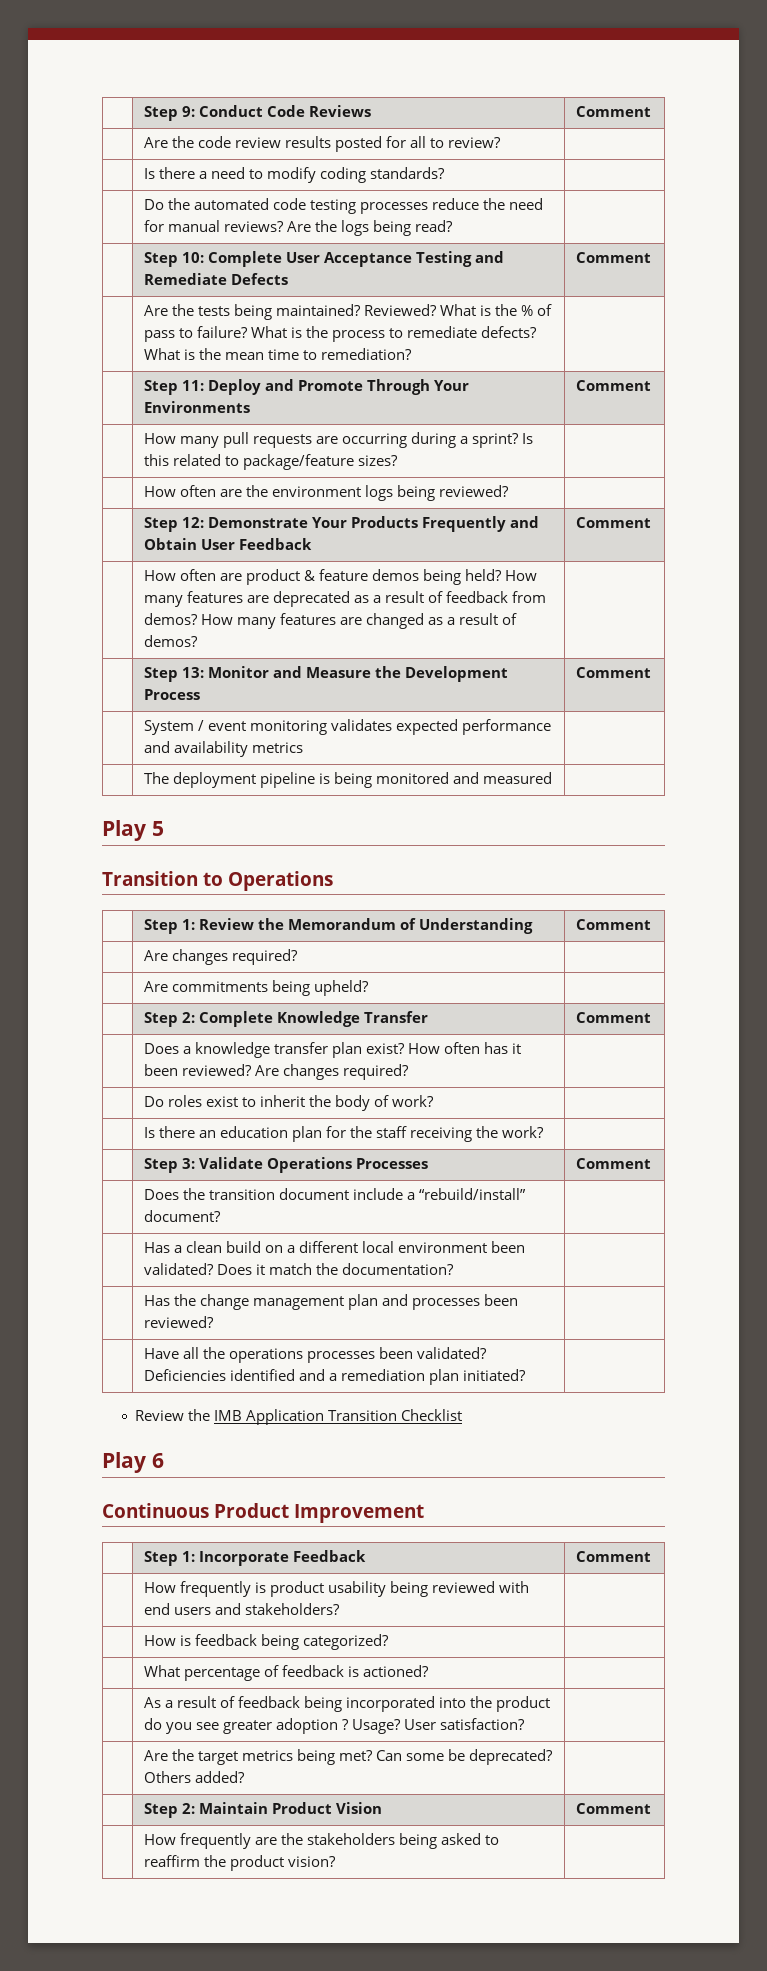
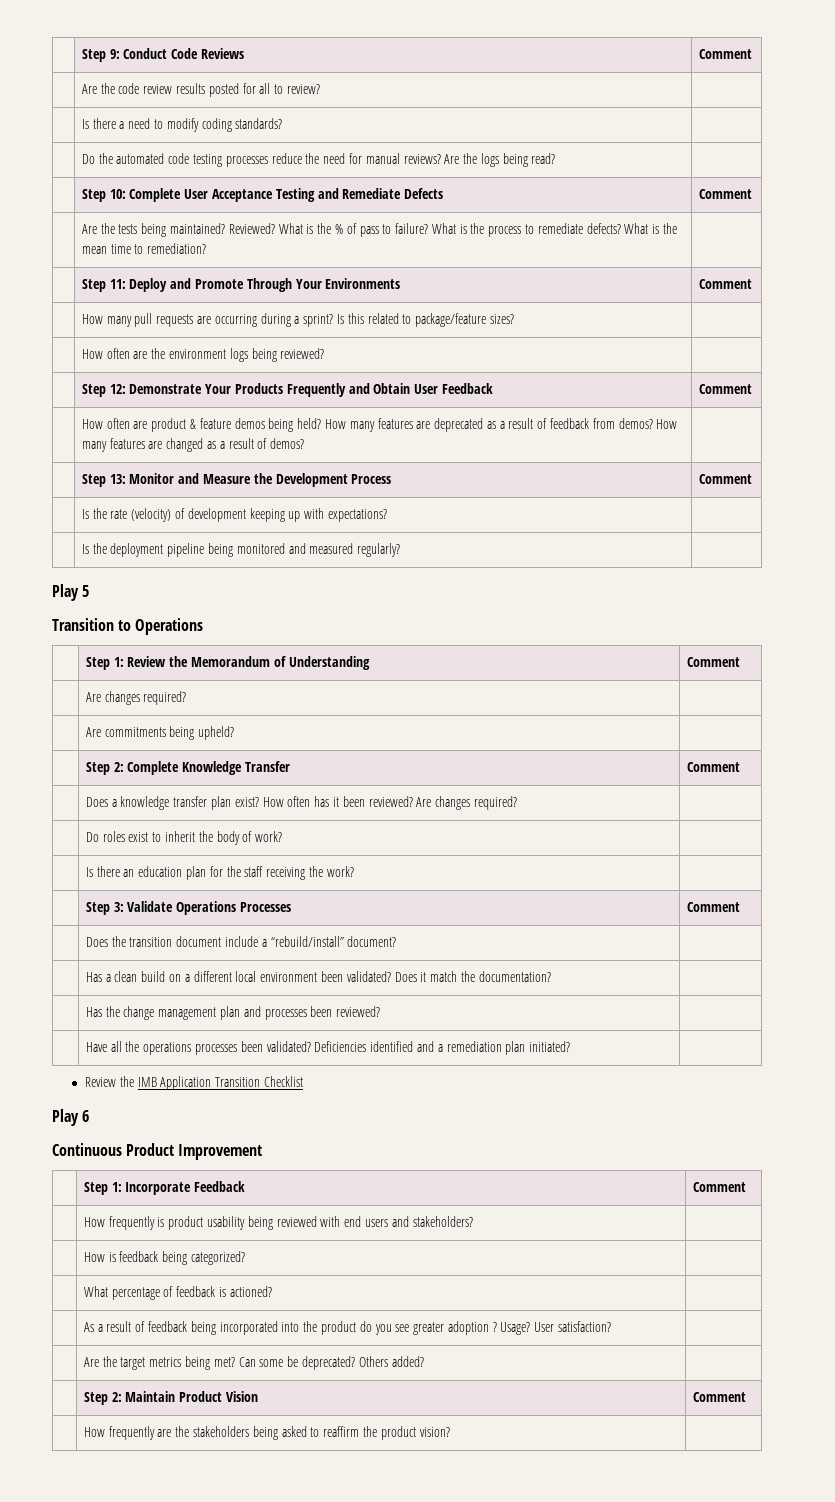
- | System / event monitoring validates expected performance and availability metrics |
- | The deployment pipeline is being monitored and measured |
+ | Is the rate (velocity) of development keeping up with expectations? |
+ | Is the deployment pipeline being monitored and measured regularly? |

